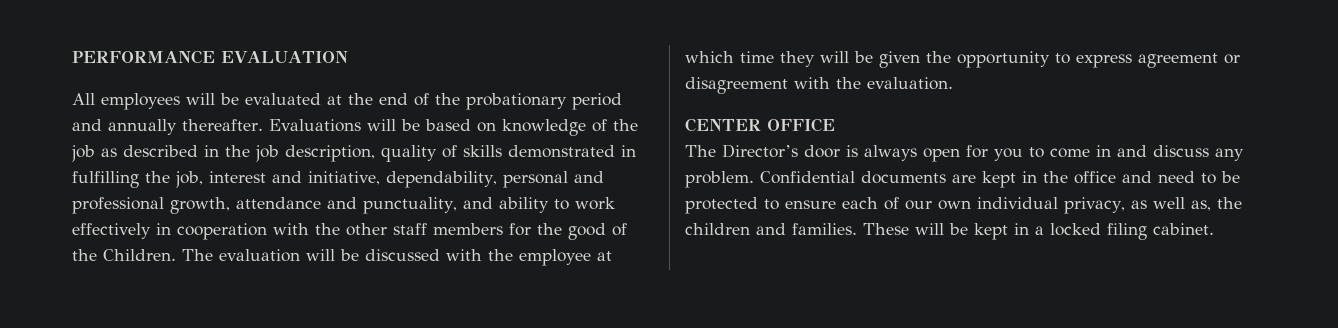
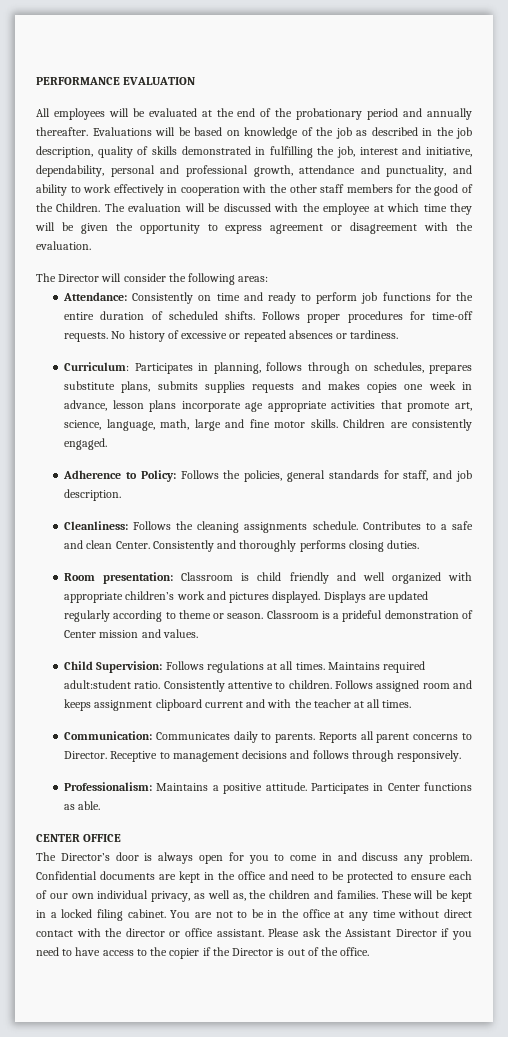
+ The Director will consider the following areas:
+ Attendance: Consistently on time and ready to perform job functions for the entire duration of scheduled shifts. Follows proper procedures for time-off requests. No history of excessive or repeated absences or tardiness.
+ Curriculum: Participates in planning, follows through on schedules, prepares substitute plans, submits supplies requests and makes copies one week in advance, lesson plans incorporate age appropriate activities that promote art, science, language, math, large and fine motor skills. Children are consistently engaged.
+ Adherence to Policy: Follows the policies, general standards for staff, and job description.
+ Cleanliness: Follows the cleaning assignments schedule. Contributes to a safe and clean Center. Consistently and thoroughly performs closing duties.
+ Room presentation: Classroom is child friendly and well organized with appropriate children’s work and pictures displayed. Displays are updated regularly according to theme or season. Classroom is a prideful demonstration of Center mission and values.
+ Child Supervision: Follows regulations at all times. Maintains required adult:student ratio. Consistently attentive to children. Follows assigned room and keeps assignment clipboard current and with the teacher at all times.
+ Communication: Communicates daily to parents. Reports all parent concerns to Director. Receptive to management decisions and follows through responsively.
+ Professionalism: Maintains a positive attitude. Participates in Center functions as able.
+ You are not to be in the office at any time without direct contact with the director or office assistant. Please ask the Assistant Director if you need to have access to the copier if the Director is out of the office.

